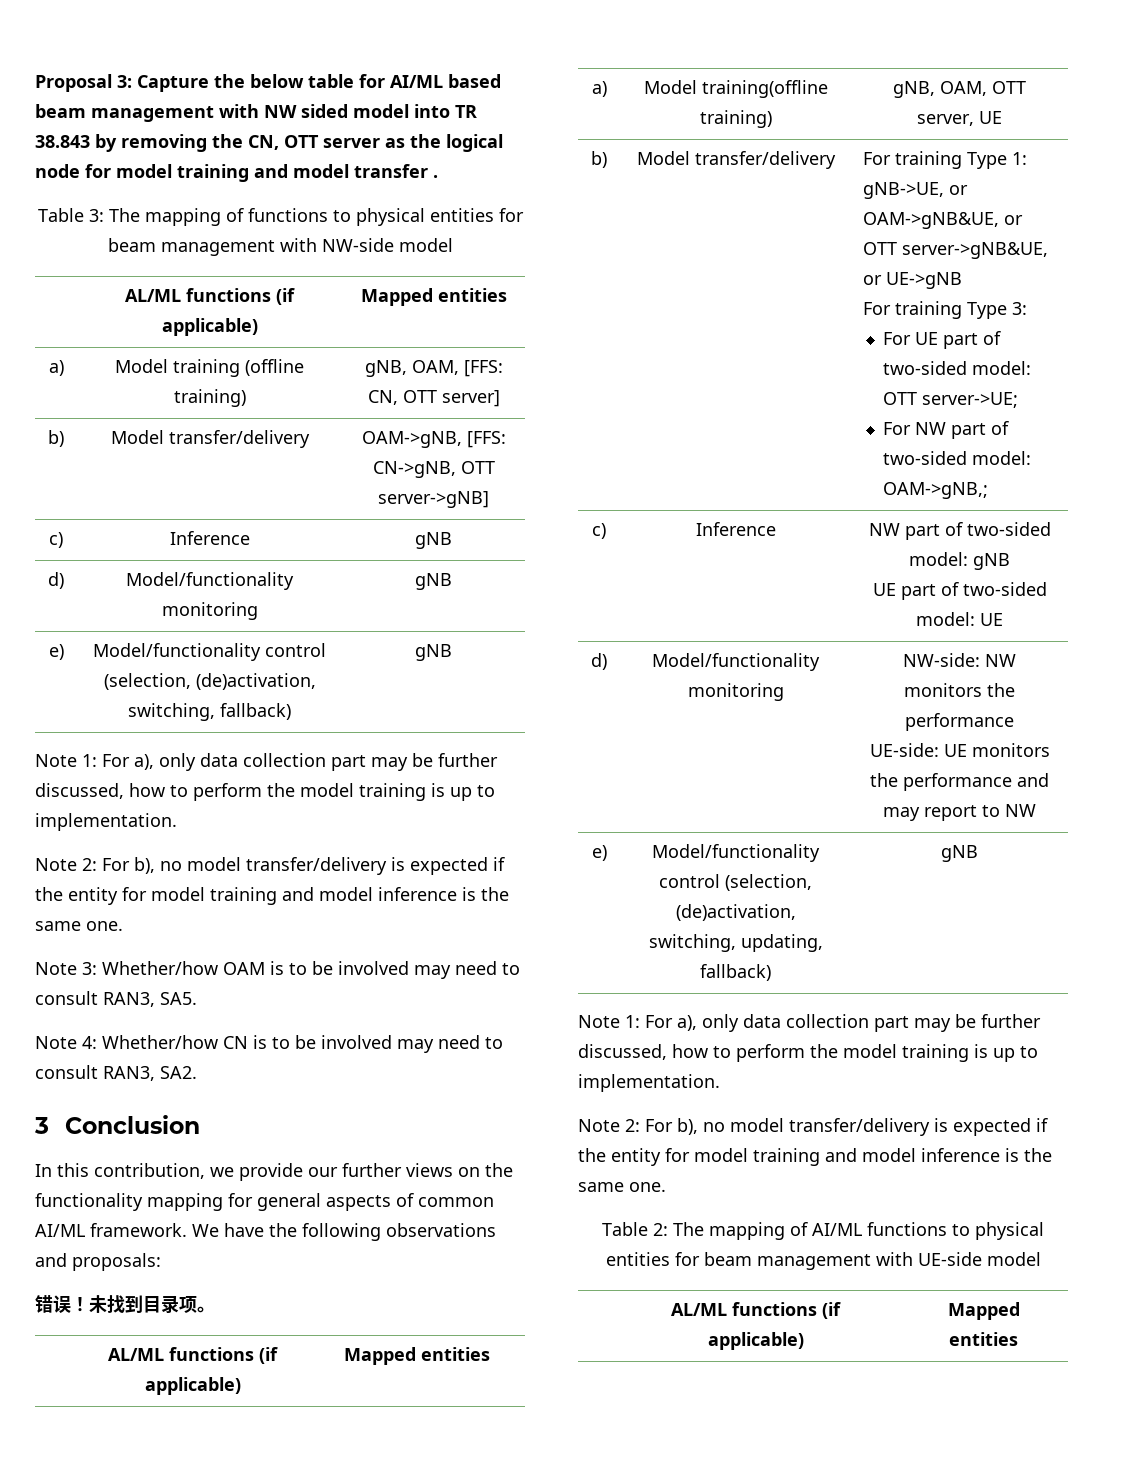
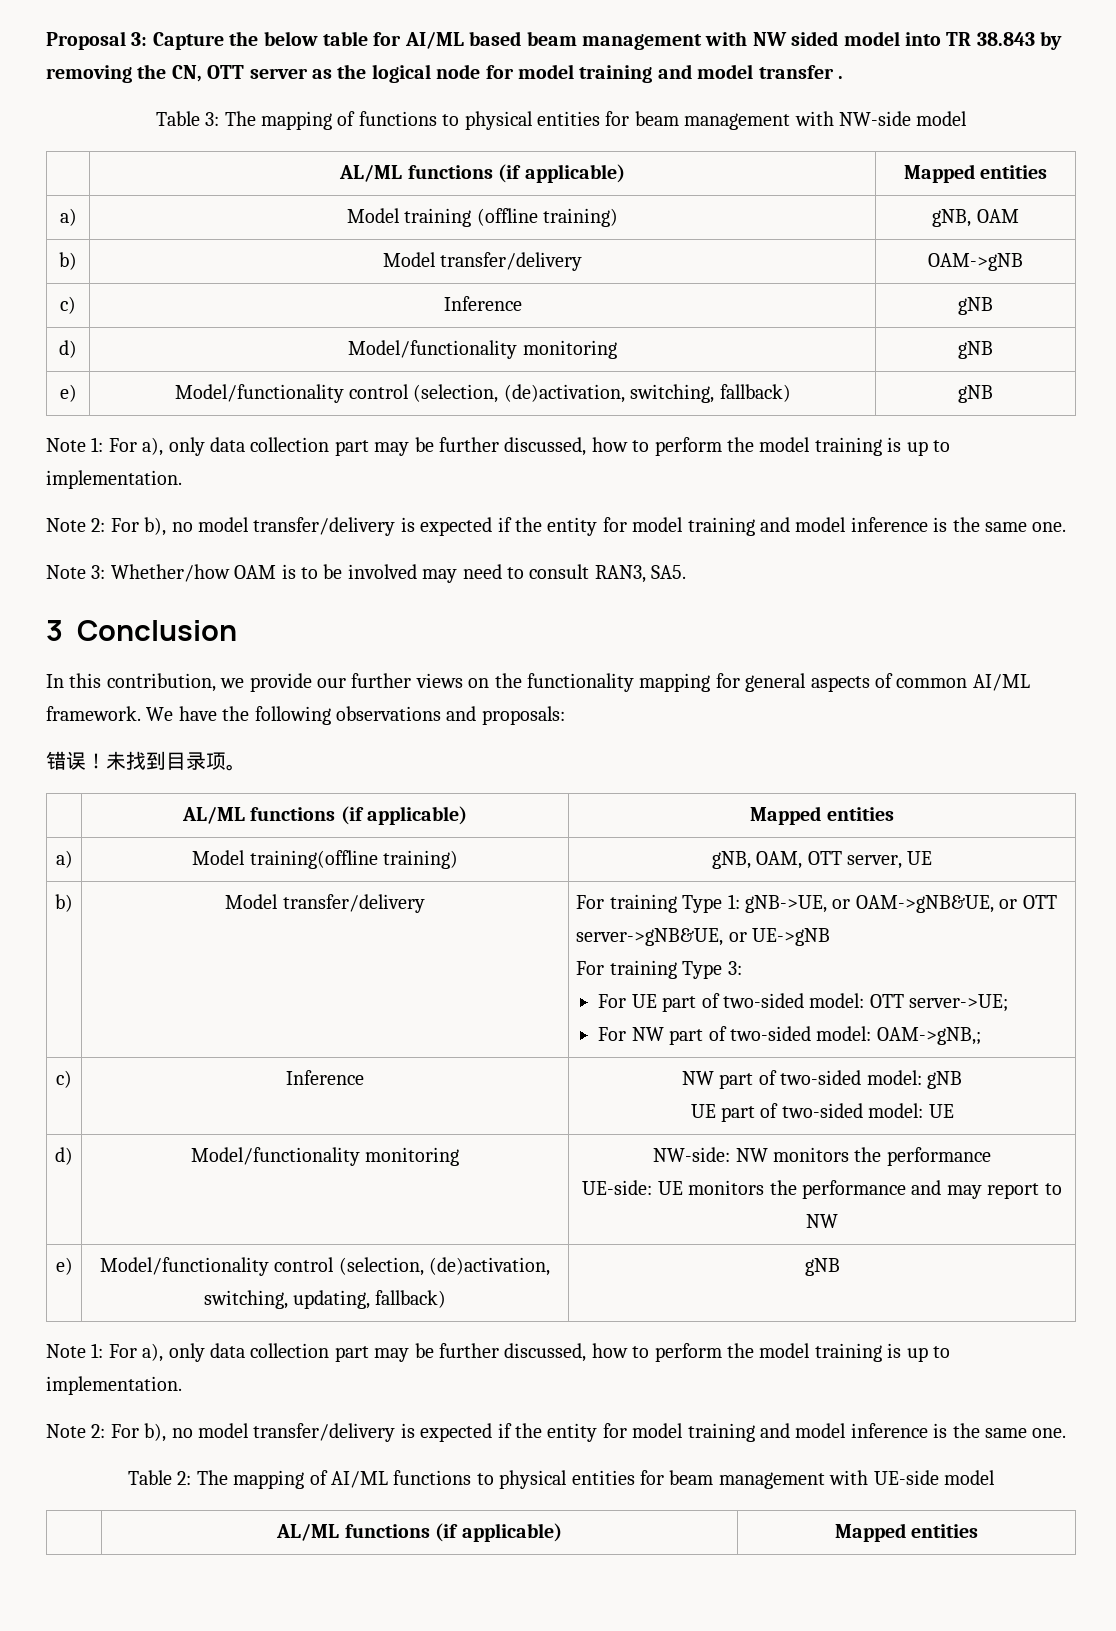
- a) | Model training (offline training) | gNB, OAM, [FFS: CN, OTT server]
- b) | Model transfer/delivery | OAM->gNB, [FFS: CN->gNB, OTT server->gNB]
+ a) | Model training (offline training) | gNB, OAM
+ b) | Model transfer/delivery | OAM->gNB
- Note 4: Whether/how CN is to be involved may need to consult RAN3, SA2.

